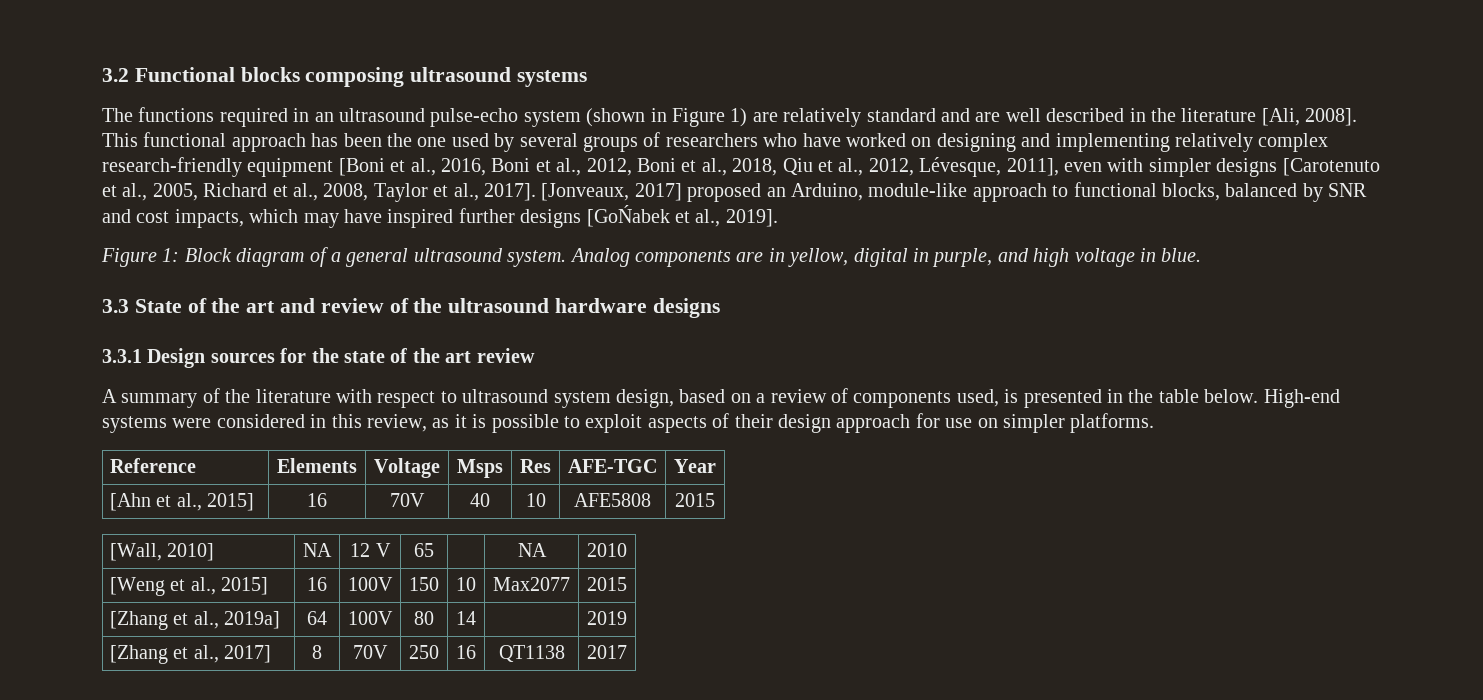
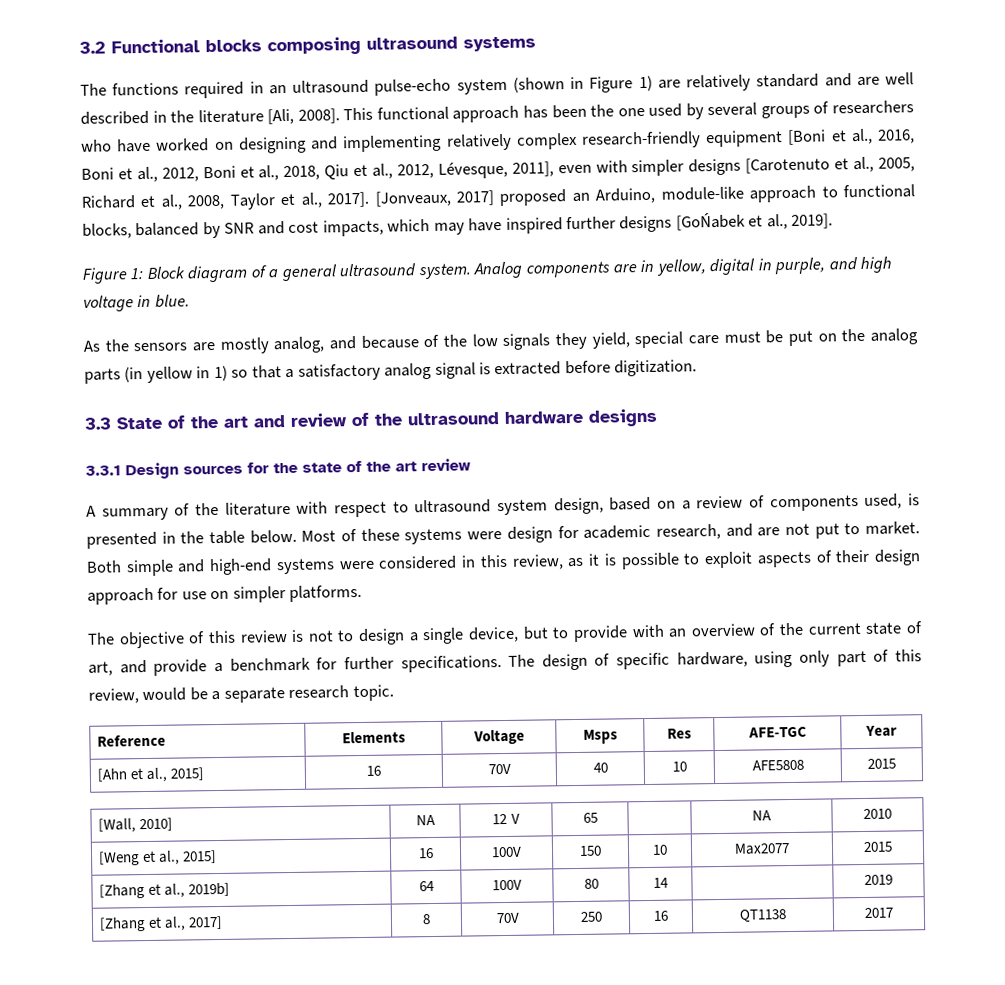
+ As the sensors are mostly analog, and because of the low signals they yield, special care must be put on the analog parts (in yellow in 1) so that a satisfactory analog signal is extracted before digitization.
- High-end systems were considered in this review, as it is possible to exploit aspects of their design approach for use on simpler platforms.
+ Most of these systems were design for academic research, and are not put to market. Both simple and high-end systems were considered in this review, as it is possible to exploit aspects of their design approach for use on simpler platforms.
+ The objective of this review is not to design a single device, but to provide with an overview of the current state of art, and provide a benchmark for further specifications. The design of specific hardware, using only part of this review, would be a separate research topic.
- [Zhang et al., 2019a] | 64 | 100V | 80 | 14 | | 2019
+ [Zhang et al., 2019b] | 64 | 100V | 80 | 14 | | 2019

